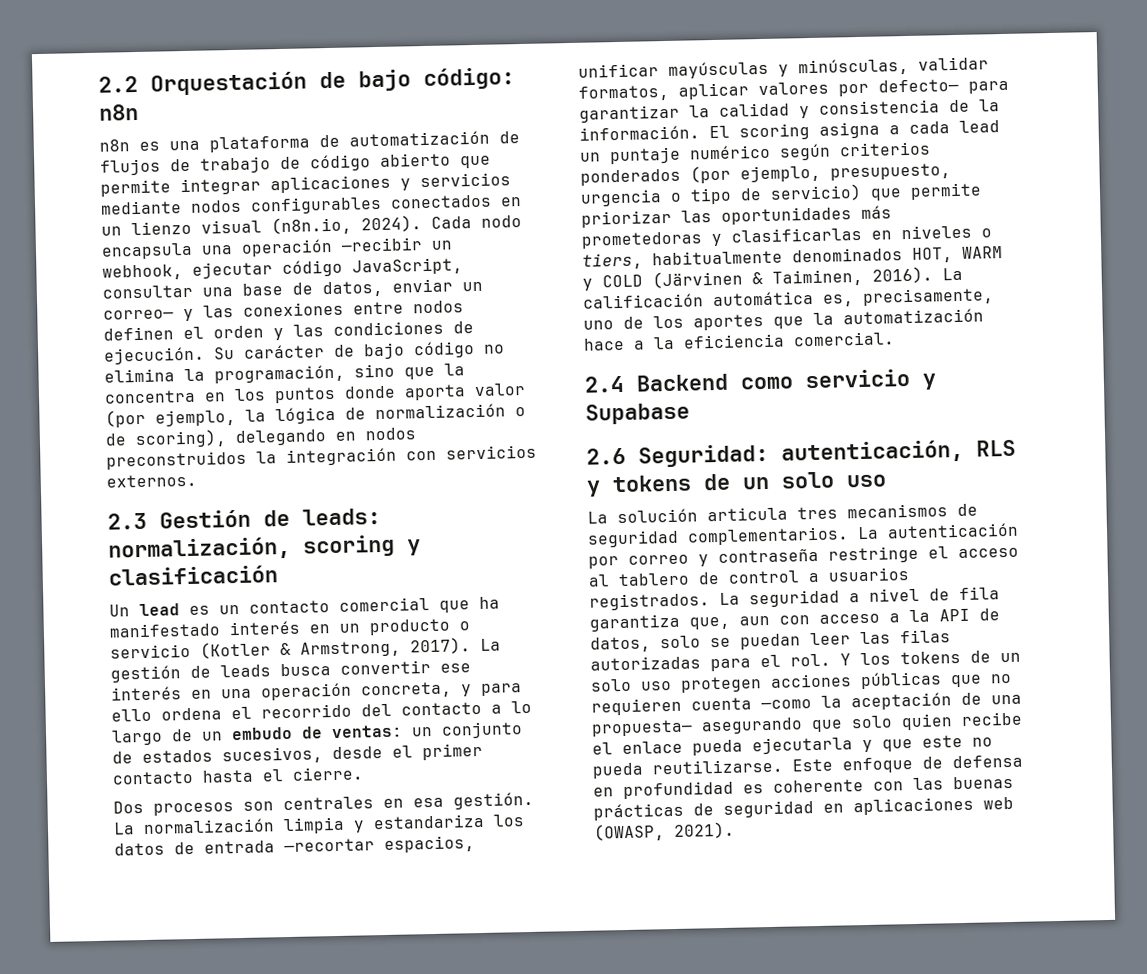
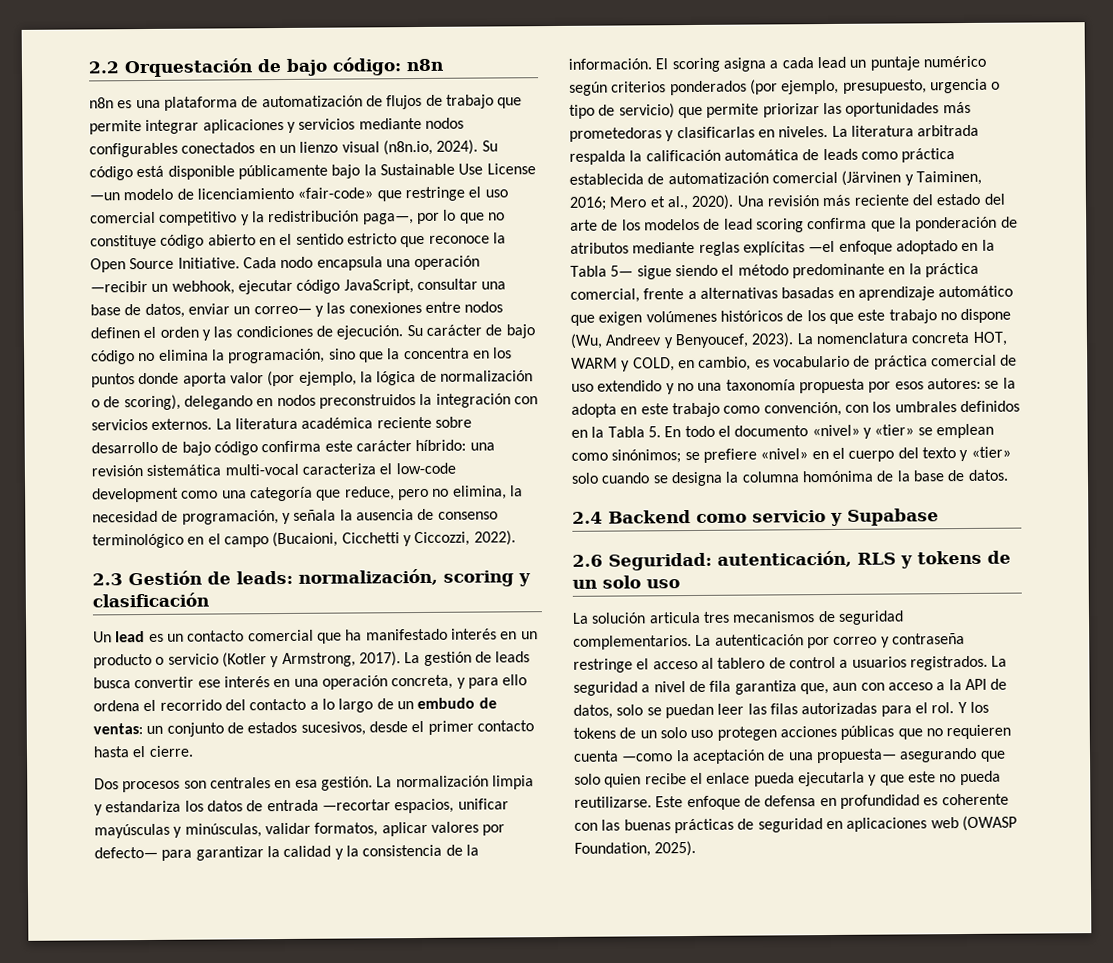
- n8n es una plataforma de automatización de flujos de trabajo de código abierto que permite integrar aplicaciones y servicios mediante nodos configurables conectados en un lienzo visual (n8n.io, 2024).
+ n8n es una plataforma de automatización de flujos de trabajo que permite integrar aplicaciones y servicios mediante nodos configurables conectados en un lienzo visual (n8n.io, 2024).
+ Su código está disponible públicamente bajo la Sustainable Use License —un modelo de licenciamiento «fair-code» que restringe el uso comercial competitivo y la redistribución paga—, por lo que no constituye código abierto en el sentido estricto que reconoce la Open Source Initiative.
+ La literatura académica reciente sobre desarrollo de bajo código confirma este carácter híbrido: una revisión sistemática multi-vocal caracteriza el low-code development como una categoría que reduce, pero no elimina, la necesidad de programación, y señala la ausencia de consenso terminológico en el campo (Bucaioni, Cicchetti y Ciccozzi, 2022).
- Un lead es un contacto comercial que ha manifestado interés en un producto o servicio (Kotler & Armstrong, 2017).
+ Un lead es un contacto comercial que ha manifestado interés en un producto o servicio (Kotler y Armstrong, 2017).
- La normalización limpia y estandariza los datos de entrada —recortar espacios, unificar mayúsculas y minúsculas, validar formatos, aplicar valores por defecto— para garantizar la calidad y consistencia de la información.
+ La normalización limpia y estandariza los datos de entrada —recortar espacios, unificar mayúsculas y minúsculas, validar formatos, aplicar valores por defecto— para garantizar la calidad y la consistencia de la información.
- El scoring asigna a cada lead un puntaje numérico según criterios ponderados (por ejemplo, presupuesto, urgencia o tipo de servicio) que permite priorizar las oportunidades más prometedoras y clasificarlas en niveles o tiers, habitualmente denominados HOT, WARM y COLD (Järvinen & Taiminen, 2016). La calificación automática es, precisamente, uno de los aportes que la automatización hace a la eficiencia comercial.
+ El scoring asigna a cada lead un puntaje numérico según criterios ponderados (por ejemplo, presupuesto, urgencia o tipo de servicio) que permite priorizar las oportunidades más prometedoras y clasificarlas en niveles. La literatura arbitrada respalda la calificación automática de leads como práctica establecida de automatización comercial (Järvinen y Taiminen, 2016; Mero et al., 2020). Una revisión más reciente del estado del arte de los modelos de lead scoring confirma que la ponderación de atributos mediante reglas explícitas —el enfoque adoptado en la Tabla 5— sigue siendo el método predominante en la práctica comercial, frente a alternativas basadas en aprendizaje automático que exigen volúmenes históricos de los que este trabajo no dispone (Wu, Andreev y Benyoucef, 2023). La nomenclatura concreta HOT, WARM y COLD, en cambio, es vocabulario de práctica comercial de uso extendido y no una taxonomía propuesta por esos autores: se la adopta en este trabajo como convención, con los umbrales definidos en la Tabla 5. En todo el documento «nivel» y «tier» se emplean como sinónimos; se prefiere «nivel» en el cuerpo del texto y «tier» solo cuando se designa la columna homónima de la base de datos.
- Este enfoque de defensa en profundidad es coherente con las buenas prácticas de seguridad en aplicaciones web (OWASP, 2021).
+ Este enfoque de defensa en profundidad es coherente con las buenas prácticas de seguridad en aplicaciones web (OWASP Foundation, 2025).

